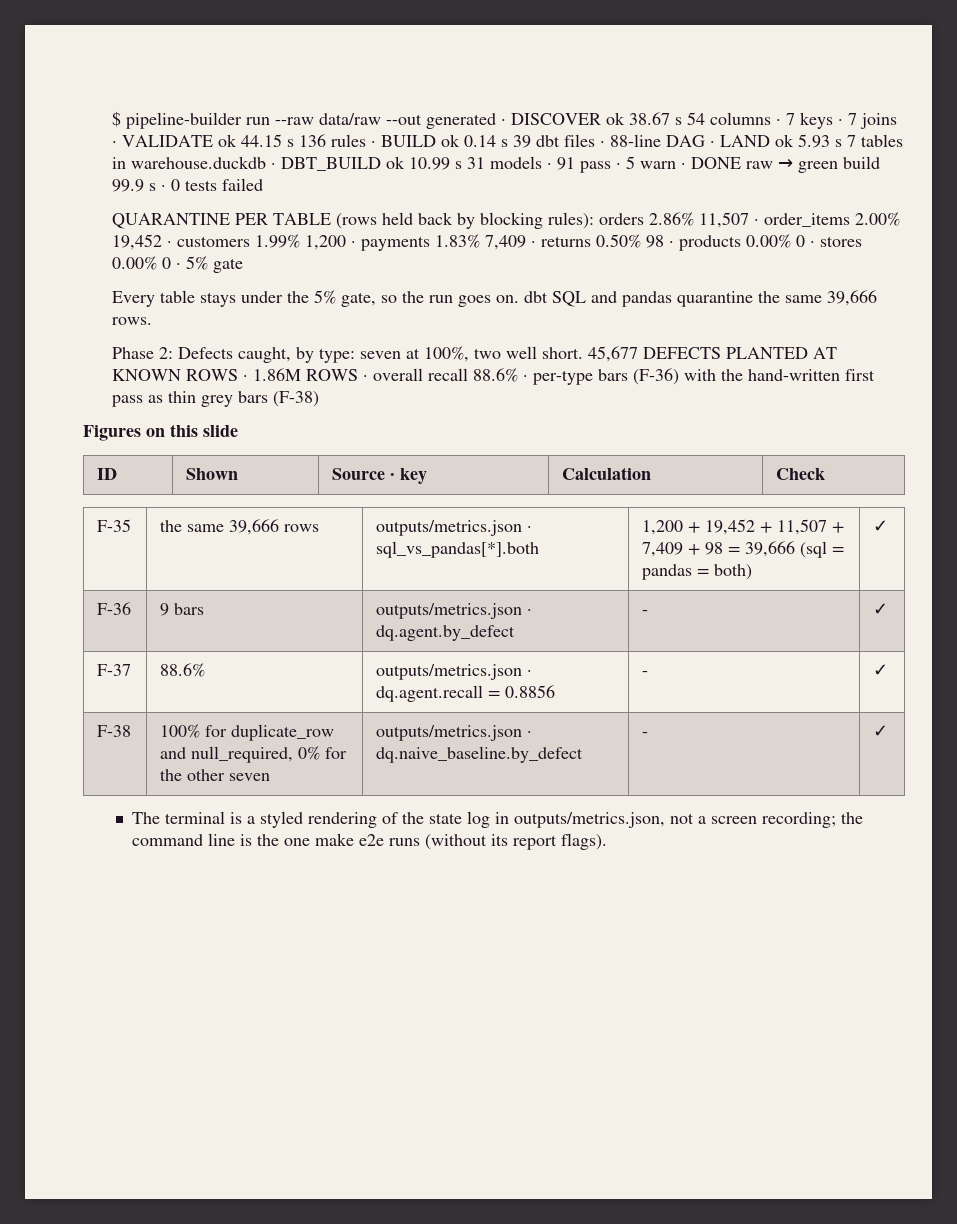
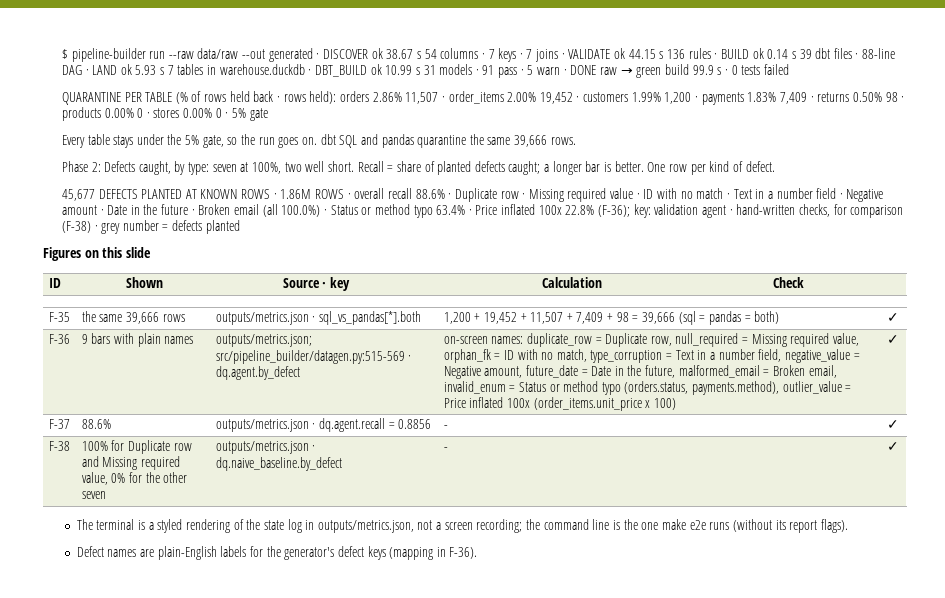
- QUARANTINE PER TABLE (rows held back by blocking rules): orders 2.86% 11,507 · order_items 2.00% 19,452 · customers 1.99% 1,200 · payments 1.83% 7,409 · returns 0.50% 98 · products 0.00% 0 · stores 0.00% 0 · 5% gate
+ QUARANTINE PER TABLE (% of rows held back · rows held): orders 2.86% 11,507 · order_items 2.00% 19,452 · customers 1.99% 1,200 · payments 1.83% 7,409 · returns 0.50% 98 · products 0.00% 0 · stores 0.00% 0 · 5% gate
- Phase 2: Defects caught, by type: seven at 100%, two well short. 45,677 DEFECTS PLANTED AT KNOWN ROWS · 1.86M ROWS · overall recall 88.6% · per-type bars (F-36) with the hand-written first pass as thin grey bars (F-38)
+ Phase 2: Defects caught, by type: seven at 100%, two well short. Recall = share of planted defects caught; a longer bar is better. One row per kind of defect.
+ 45,677 DEFECTS PLANTED AT KNOWN ROWS · 1.86M ROWS · overall recall 88.6% · Duplicate row · Missing required value · ID with no match · Text in a number field · Negative amount · Date in the future · Broken email (all 100.0%) · Status or method typo 63.4% · Price inflated 100x 22.8% (F-36); key: validation agent · hand-written checks, for comparison (F-38) · grey number = defects planted
- 9 bars | outputs/metrics.json · dq.agent.by_defect | -
+ 9 bars with plain names | outputs/metrics.json; src/pipeline_builder/datagen.py:515-569 · dq.agent.by_defect | on-screen names: duplicate_row = Duplicate row, null_required = Missing required value, orphan_fk = ID with no match, type_corruption = Text in a number field, negative_value = Negative amount, future_date = Date in the future, malformed_email = Broken email, invalid_enum = Status or method typo (orders.status, payments.method), outlier_value = Price inflated 100x (order_items.unit_price x 100)
- F-38 | 100% for duplicate_row and null_required, 0% for the other seven | outputs/metrics.json · dq.naive_baseline.by_defect | - | ✓
+ F-38 | 100% for Duplicate row and Missing required value, 0% for the other seven | outputs/metrics.json · dq.naive_baseline.by_defect | - | ✓
+ Defect names are plain-English labels for the generator's defect keys (mapping in F-36).

